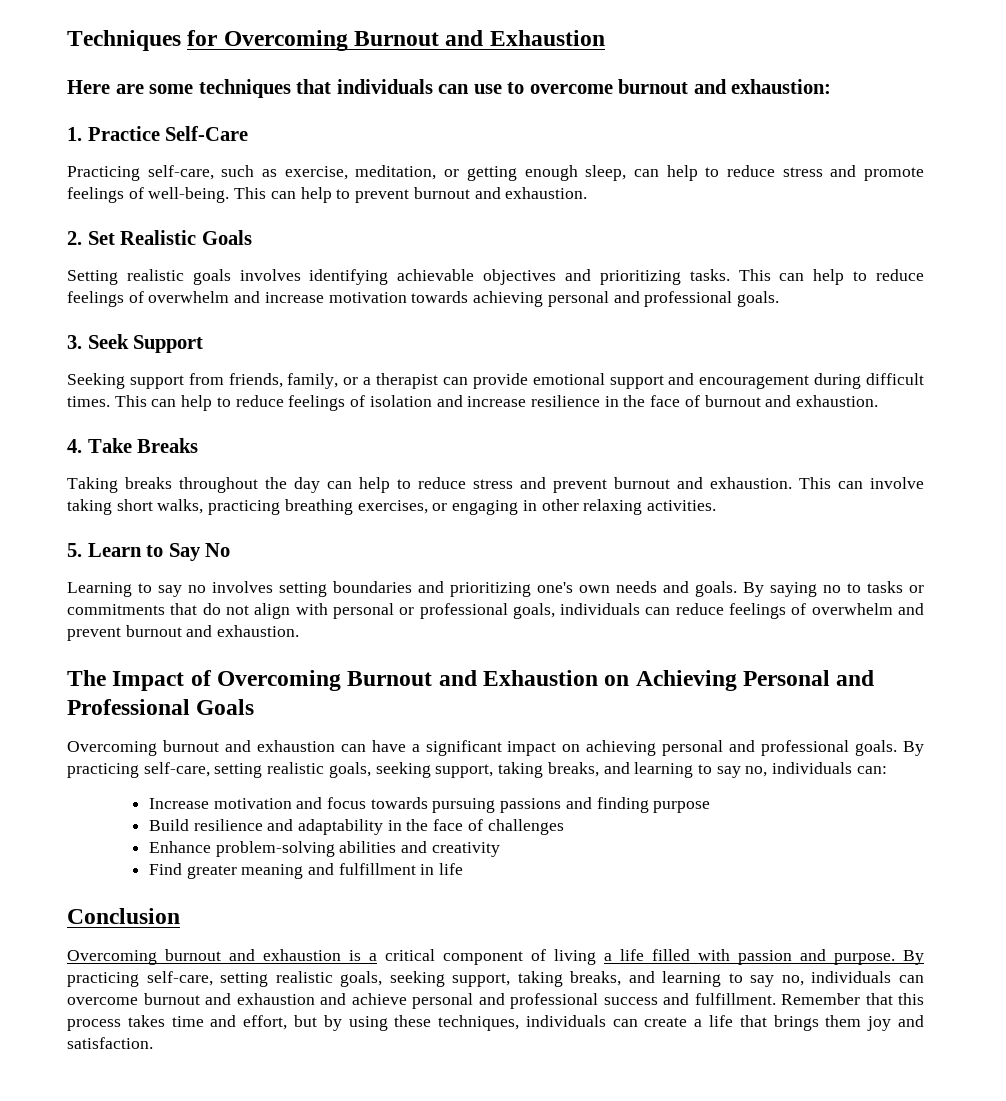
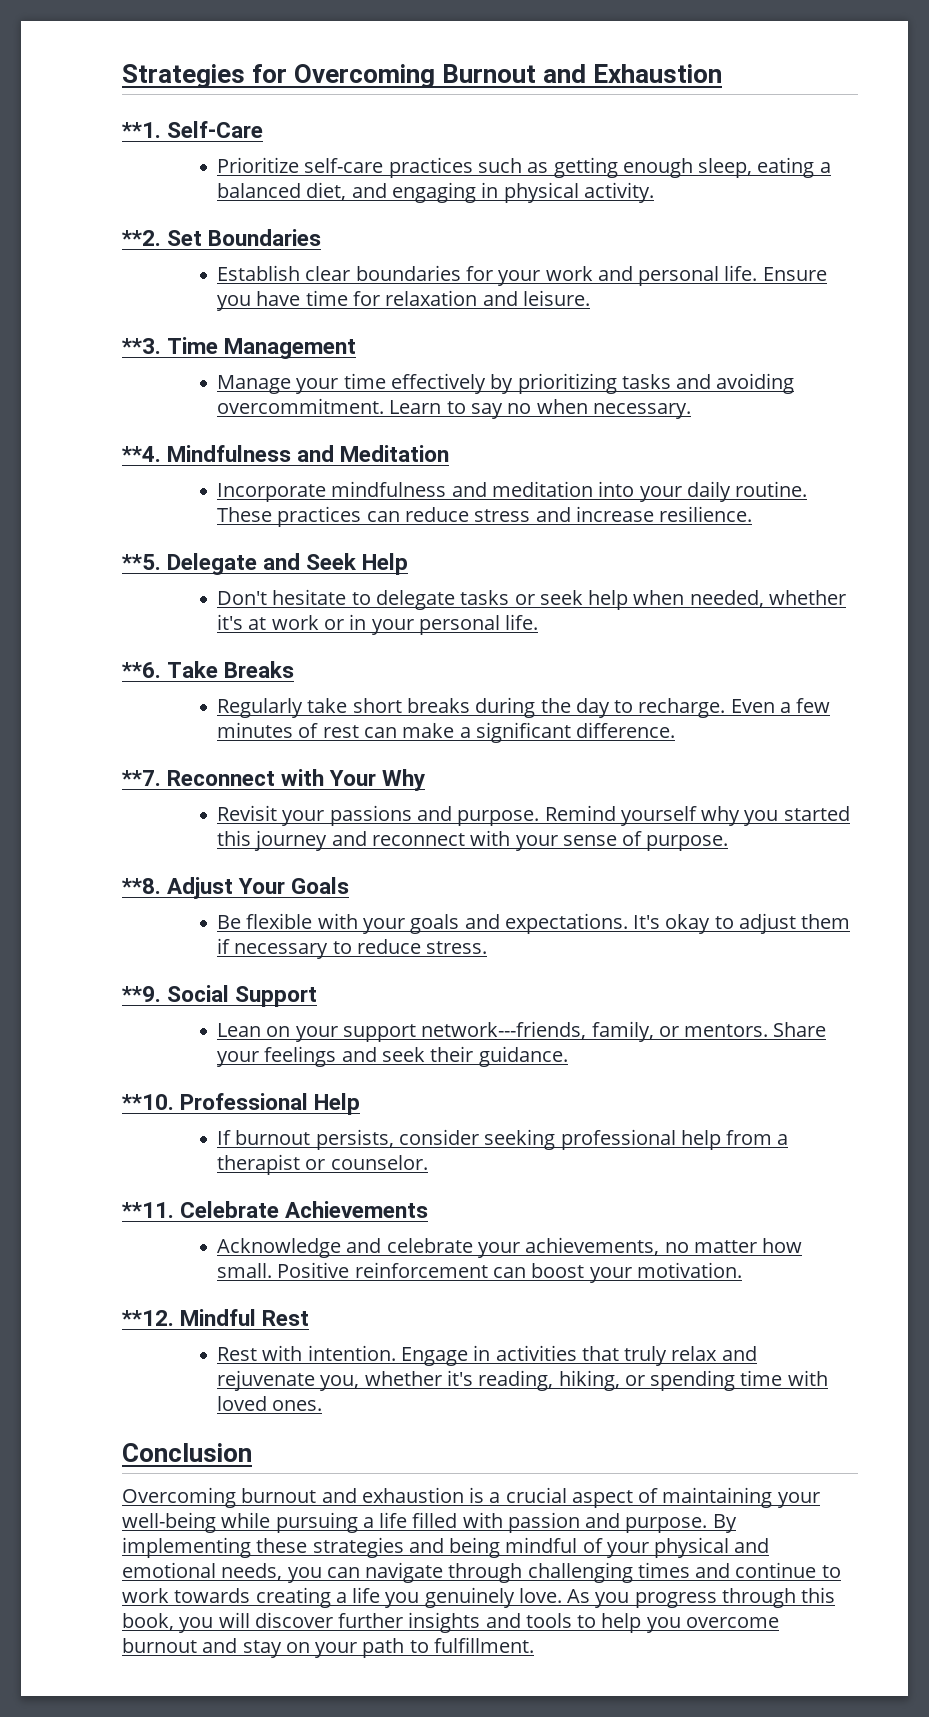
- Techniques for Overcoming Burnout and Exhaustion
+ Strategies for Overcoming Burnout and Exhaustion
- Here are some techniques that individuals can use to overcome burnout and exhaustion:
- 1. Practice Self-Care
- Practicing self-care, such as exercise, meditation, or getting enough sleep, can help to reduce stress and promote feelings of well-being. This can help to prevent burnout and exhaustion.
- 2. Set Realistic Goals
- Setting realistic goals involves identifying achievable objectives and prioritizing tasks. This can help to reduce feelings of overwhelm and increase motivation towards achieving personal and professional goals.
- 3. Seek Support
- Seeking support from friends, family, or a therapist can provide emotional support and encouragement during difficult times. This can help to reduce feelings of isolation and increase resilience in the face of burnout and exhaustion.
- 4. Take Breaks
- Taking breaks throughout the day can help to reduce stress and prevent burnout and exhaustion. This can involve taking short walks, practicing breathing exercises, or engaging in other relaxing activities.
- 5. Learn to Say No
- Learning to say no involves setting boundaries and prioritizing one's own needs and goals. By saying no to tasks or commitments that do not align with personal or professional goals, individuals can reduce feelings of overwhelm and prevent burnout and exhaustion.
- The Impact of Overcoming Burnout and Exhaustion on Achieving Personal and Professional Goals
- Overcoming burnout and exhaustion can have a significant impact on achieving personal and professional goals. By practicing self-care, setting realistic goals, seeking support, taking breaks, and learning to say no, individuals can:
- Increase motivation and focus towards pursuing passions and finding purpose
- Build resilience and adaptability in the face of challenges
- Enhance problem-solving abilities and creativity
- Find greater meaning and fulfillment in life
+ **1. Self-Care
+ Prioritize self-care practices such as getting enough sleep, eating a balanced diet, and engaging in physical activity.
+ **2. Set Boundaries
+ Establish clear boundaries for your work and personal life. Ensure you have time for relaxation and leisure.
+ **3. Time Management
+ Manage your time effectively by prioritizing tasks and avoiding overcommitment. Learn to say no when necessary.
+ **4. Mindfulness and Meditation
+ Incorporate mindfulness and meditation into your daily routine. These practices can reduce stress and increase resilience.
+ **5. Delegate and Seek Help
+ Don't hesitate to delegate tasks or seek help when needed, whether it's at work or in your personal life.
+ **6. Take Breaks
+ Regularly take short breaks during the day to recharge. Even a few minutes of rest can make a significant difference.
+ **7. Reconnect with Your Why
+ Revisit your passions and purpose. Remind yourself why you started this journey and reconnect with your sense of purpose.
+ **8. Adjust Your Goals
+ Be flexible with your goals and expectations. It's okay to adjust them if necessary to reduce stress.
+ **9. Social Support
+ Lean on your support network---friends, family, or mentors. Share your feelings and seek their guidance.
+ **10. Professional Help
+ If burnout persists, consider seeking professional help from a therapist or counselor.
+ **11. Celebrate Achievements
+ Acknowledge and celebrate your achievements, no matter how small. Positive reinforcement can boost your motivation.
+ **12. Mindful Rest
+ Rest with intention. Engage in activities that truly relax and rejuvenate you, whether it's reading, hiking, or spending time with loved ones.
- Overcoming burnout and exhaustion is a critical component of living a life filled with passion and purpose.
+ Overcoming burnout and exhaustion is a crucial aspect of maintaining your well-being while pursuing a life filled with passion and purpose.
- By practicing self-care, setting realistic goals, seeking support, taking breaks, and learning to say no, individuals can overcome burnout and exhaustion and achieve personal and professional success and fulfillment. Remember that this process takes time and effort, but by using these techniques, individuals can create a life that brings them joy and satisfaction.
+ By implementing these strategies and being mindful of your physical and emotional needs, you can navigate through challenging times and continue to work towards creating a life you genuinely love. As you progress through this book, you will discover further insights and tools to help you overcome burnout and stay on your path to fulfillment.

